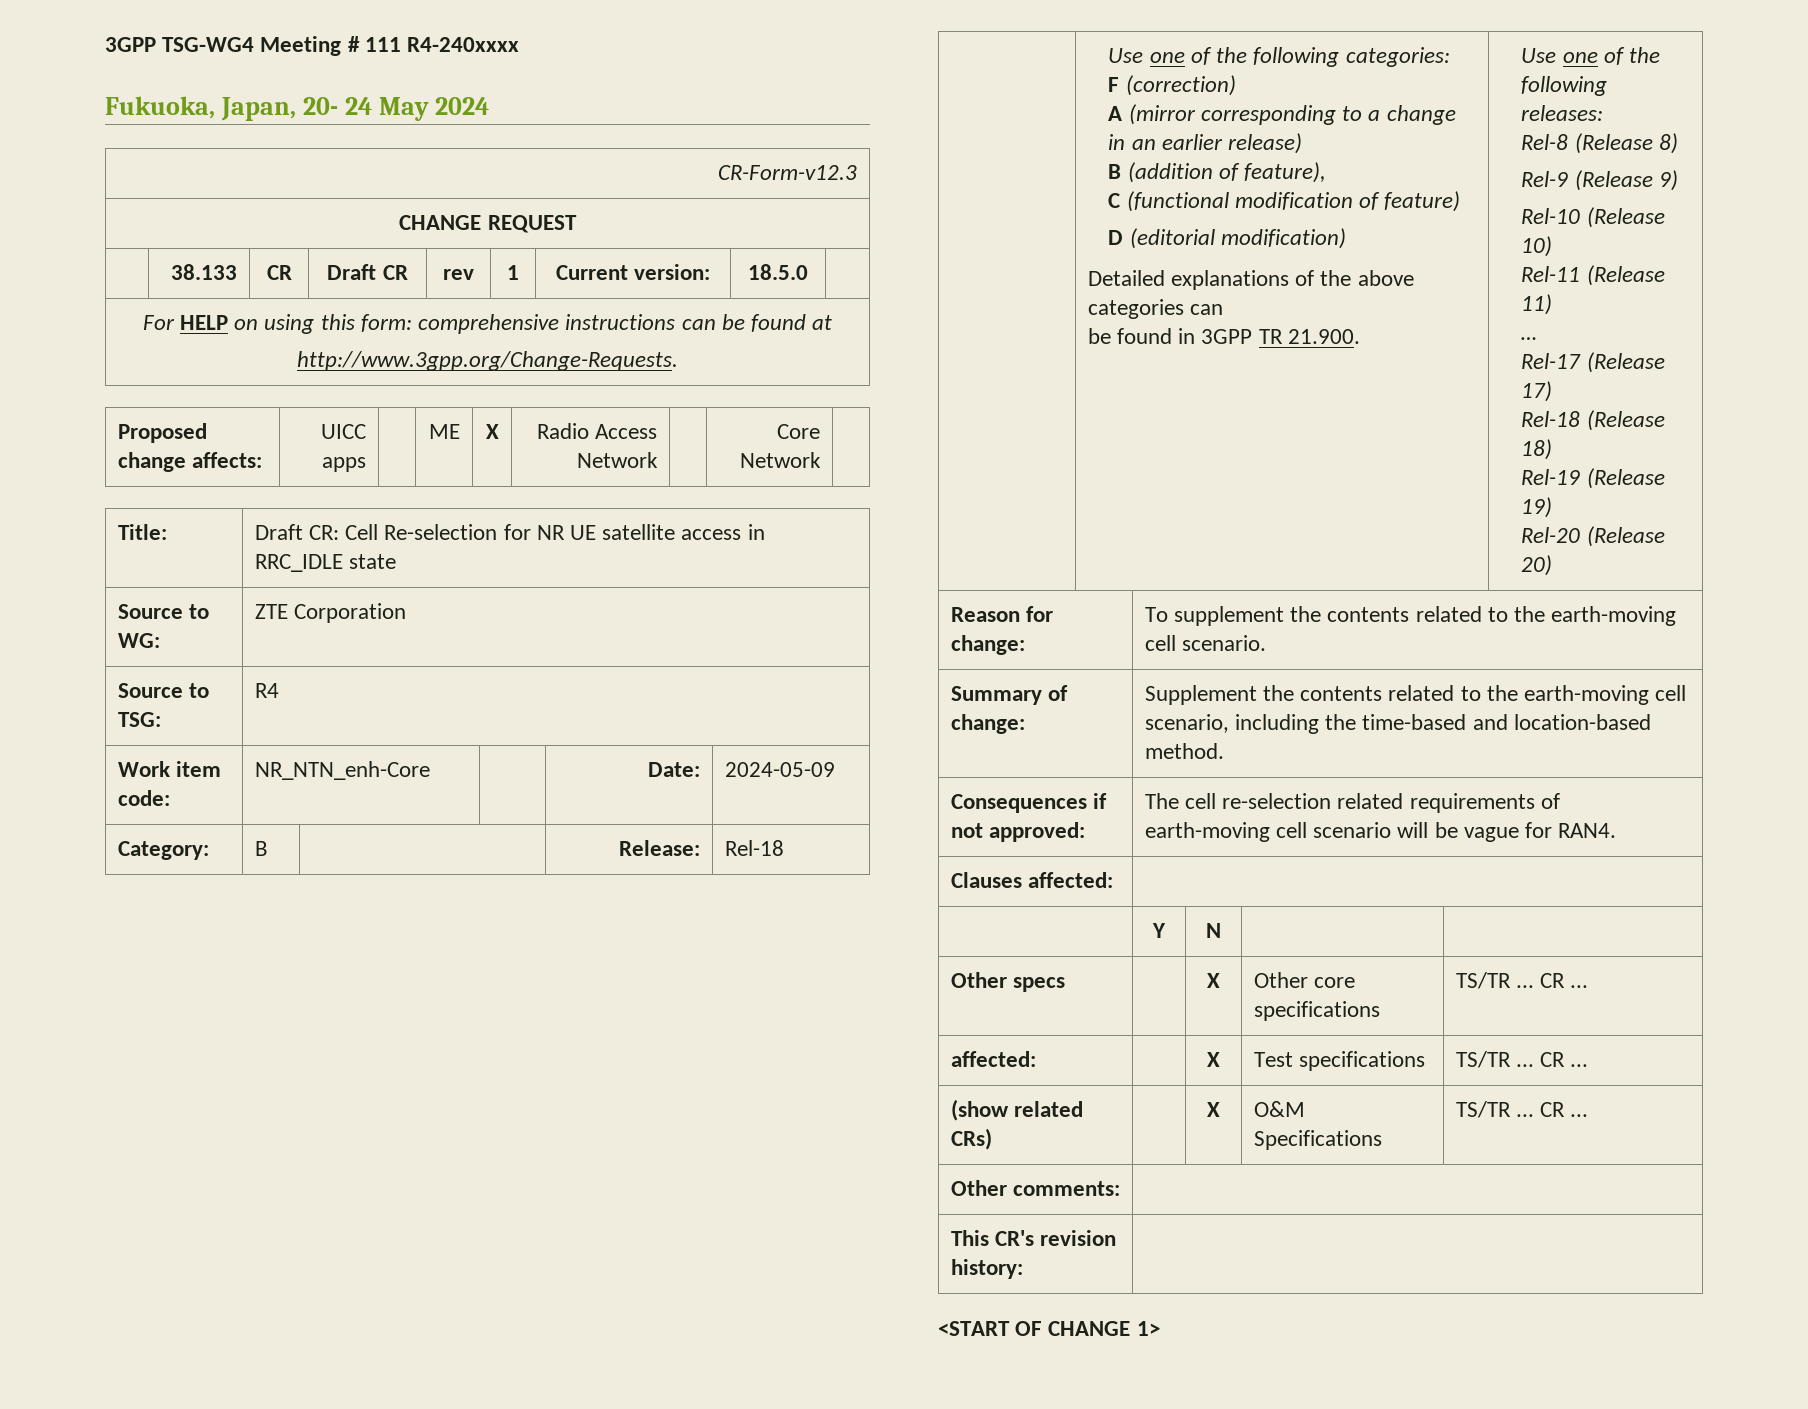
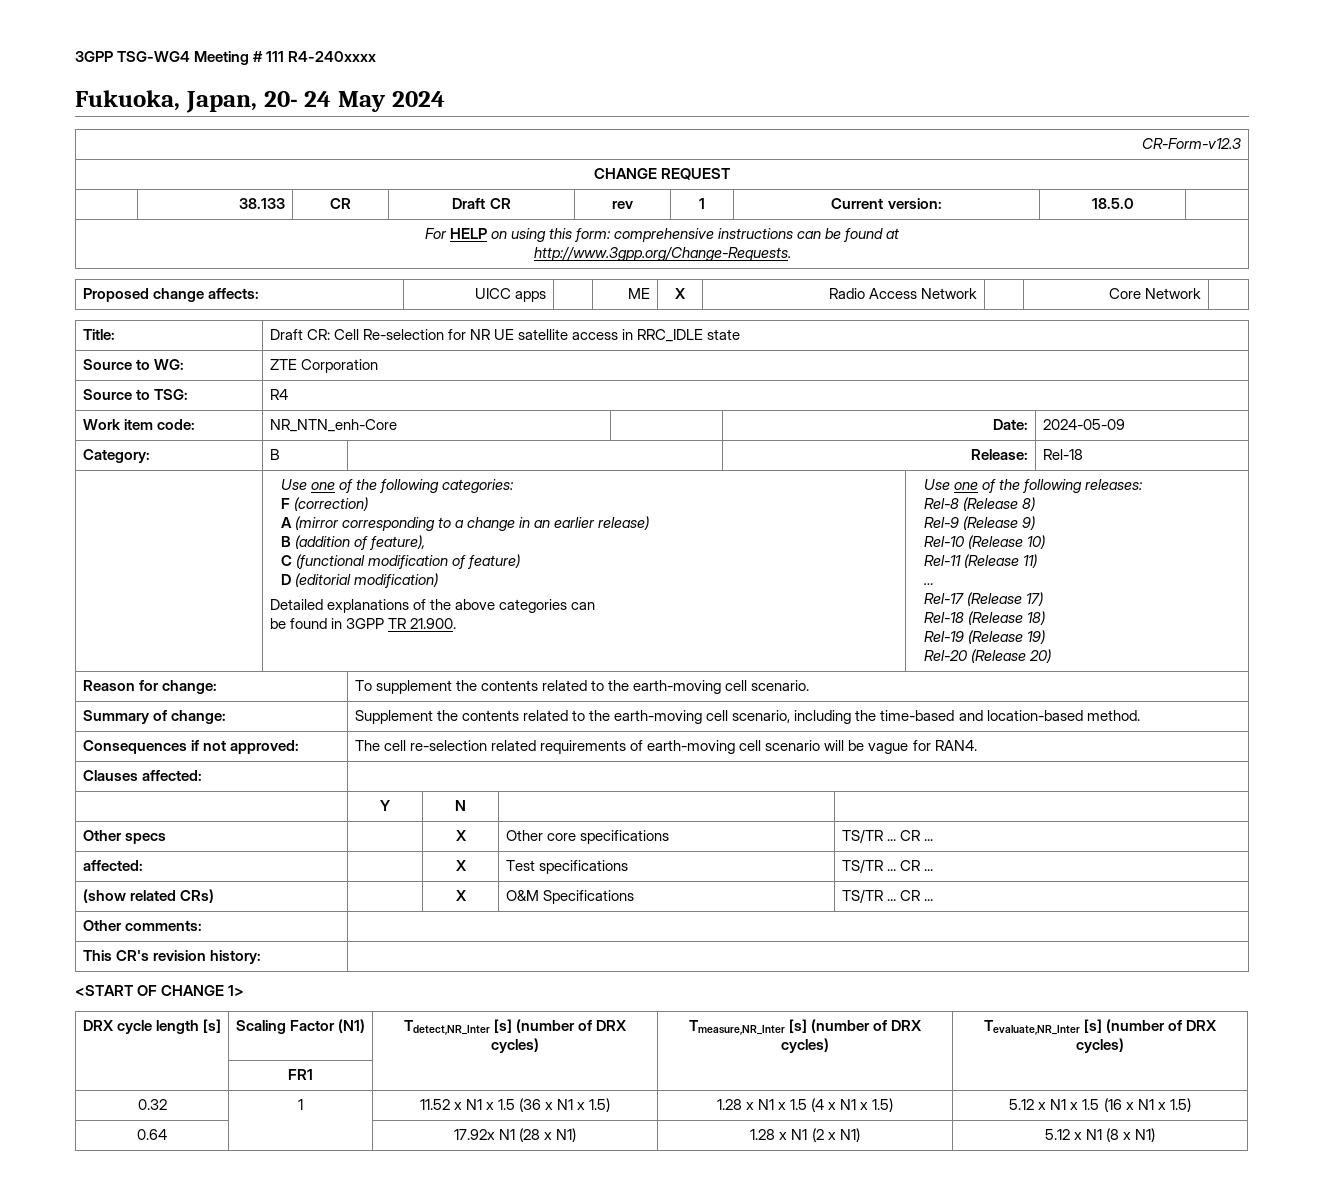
+ DRX cycle length [s] | Scaling Factor (N1) | Tdetect,NR_Inter [s] (number of DRX cycles) | Tmeasure,NR_Inter [s] (number of DRX cycles) | Tevaluate,NR_Inter [s] (number of DRX cycles)
+ | FR1 | | |
+ 0.32 | 1 | 11.52 x N1 x 1.5 (36 x N1 x 1.5) | 1.28 x N1 x 1.5 (4 x N1 x 1.5) | 5.12 x N1 x 1.5 (16 x N1 x 1.5)
+ 0.64 | | 17.92x N1 (28 x N1) | 1.28 x N1 (2 x N1) | 5.12 x N1 (8 x N1)

